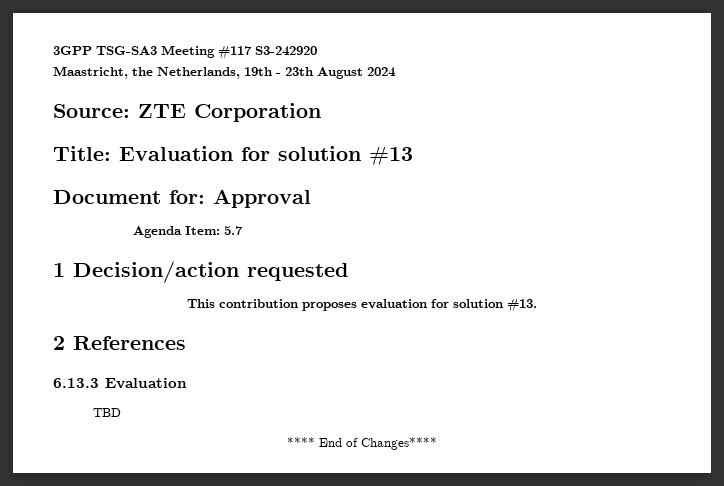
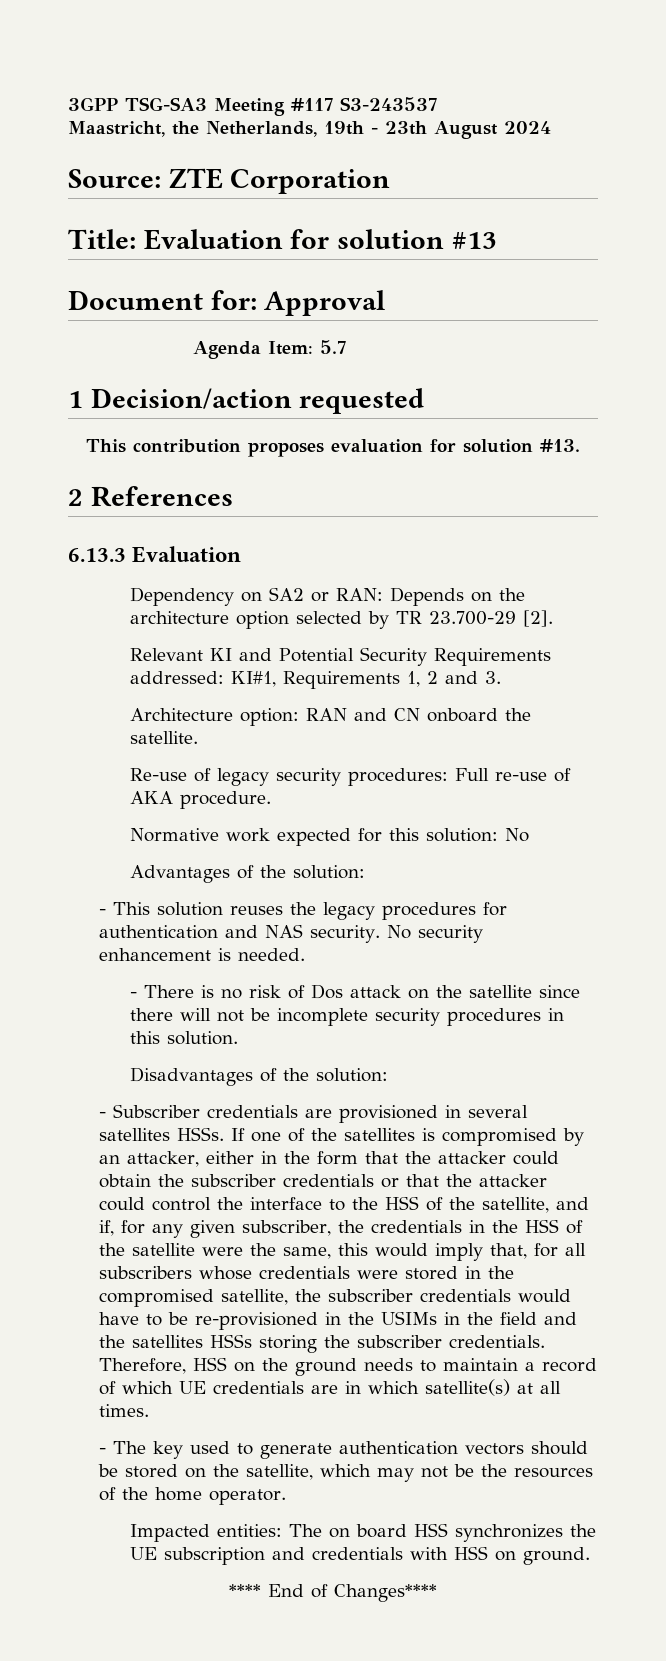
- 3GPP TSG-SA3 Meeting #117 S3-242920
+ 3GPP TSG-SA3 Meeting #117 S3-243537
- TBD
+ Dependency on SA2 or RAN: Depends on the architecture option selected by TR 23.700-29 [2].
+ Relevant KI and Potential Security Requirements addressed: KI#1, Requirements 1, 2 and 3.
+ Architecture option: RAN and CN onboard the satellite.
+ Re-use of legacy security procedures: Full re-use of AKA procedure.
+ Normative work expected for this solution: No
+ Advantages of the solution:
+ - This solution reuses the legacy procedures for authentication and NAS security. No security enhancement is needed.
+ - There is no risk of Dos attack on the satellite since there will not be incomplete security procedures in this solution.
+ Disadvantages of the solution:
+ - Subscriber credentials are provisioned in several satellites HSSs. If one of the satellites is compromised by an attacker, either in the form that the attacker could obtain the subscriber credentials or that the attacker could control the interface to the HSS of the satellite, and if, for any given subscriber, the credentials in the HSS of the satellite were the same, this would imply that, for all subscribers whose credentials were stored in the compromised satellite, the subscriber credentials would have to be re-provisioned in the USIMs in the field and the satellites HSSs storing the subscriber credentials. Therefore, HSS on the ground needs to maintain a record of which UE credentials are in which satellite(s) at all times.
+ - The key used to generate authentication vectors should be stored on the satellite, which may not be the resources of the home operator.
+ Impacted entities: The on board HSS synchronizes the UE subscription and credentials with HSS on ground.

